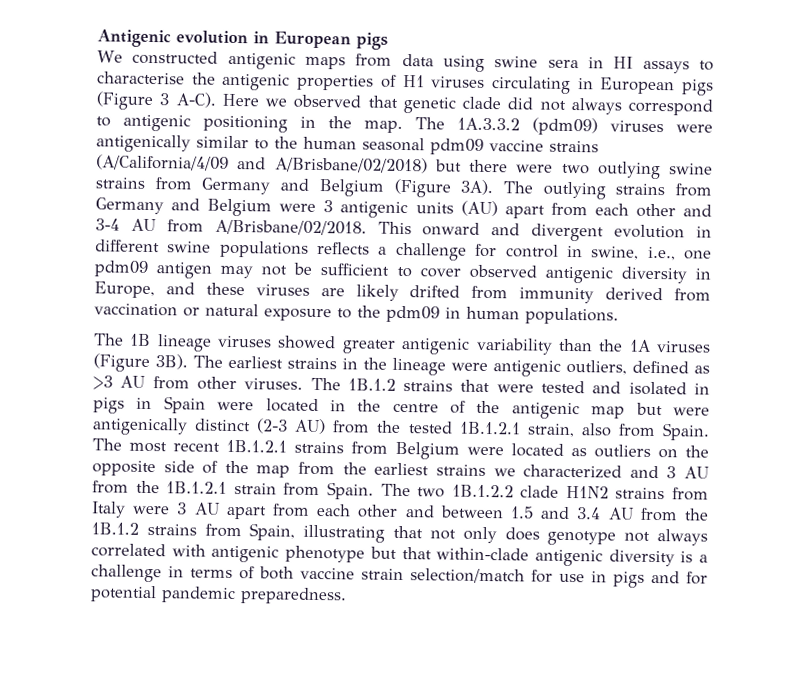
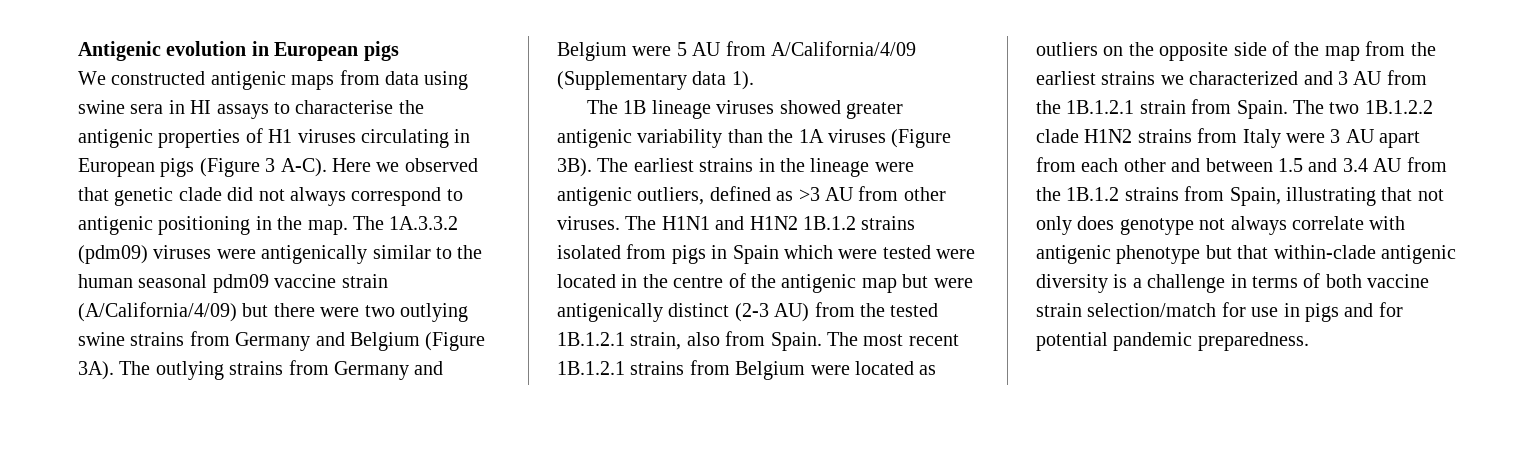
- The 1A.3.3.2 (pdm09) viruses were antigenically similar to the human seasonal pdm09 vaccine strains (A/California/4/09 and A/Brisbane/02/2018) but there were two outlying swine strains from Germany and Belgium (Figure 3A).
+ The 1A.3.3.2 (pdm09) viruses were antigenically similar to the human seasonal pdm09 vaccine strain (A/California/4/09) but there were two outlying swine strains from Germany and Belgium (Figure 3A).
- The outlying strains from Germany and Belgium were 3 antigenic units (AU) apart from each other and 3-4 AU from A/Brisbane/02/2018. This onward and divergent evolution in different swine populations reflects a challenge for control in swine, i.e., one pdm09 antigen may not be sufficient to cover observed antigenic diversity in Europe, and these viruses are likely drifted from immunity derived from vaccination or natural exposure to the pdm09 in human populations.
+ The outlying strains from Germany and Belgium were 5 AU from A/California/4/09 (Supplementary data 1).
- The 1B.1.2 strains that were tested and isolated in pigs in Spain were located in the centre of the antigenic map but were antigenically distinct (2-3 AU) from the tested 1B.1.2.1 strain, also from Spain.
+ The H1N1 and H1N2 1B.1.2 strains isolated from pigs in Spain which were tested were located in the centre of the antigenic map but were antigenically distinct (2-3 AU) from the tested 1B.1.2.1 strain, also from Spain.
- The two 1B.1.2.2 clade H1N2 strains from Italy were 3 AU apart from each other and between 1.5 and 3.4 AU from the 1B.1.2 strains from Spain, illustrating that not only does genotype not always correlated with antigenic phenotype but that within-clade antigenic diversity is a challenge in terms of both vaccine strain selection/match for use in pigs and for potential pandemic preparedness.
+ The two 1B.1.2.2 clade H1N2 strains from Italy were 3 AU apart from each other and between 1.5 and 3.4 AU from the 1B.1.2 strains from Spain, illustrating that not only does genotype not always correlate with antigenic phenotype but that within-clade antigenic diversity is a challenge in terms of both vaccine strain selection/match for use in pigs and for potential pandemic preparedness.

